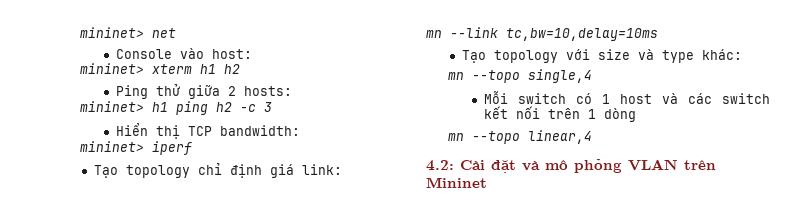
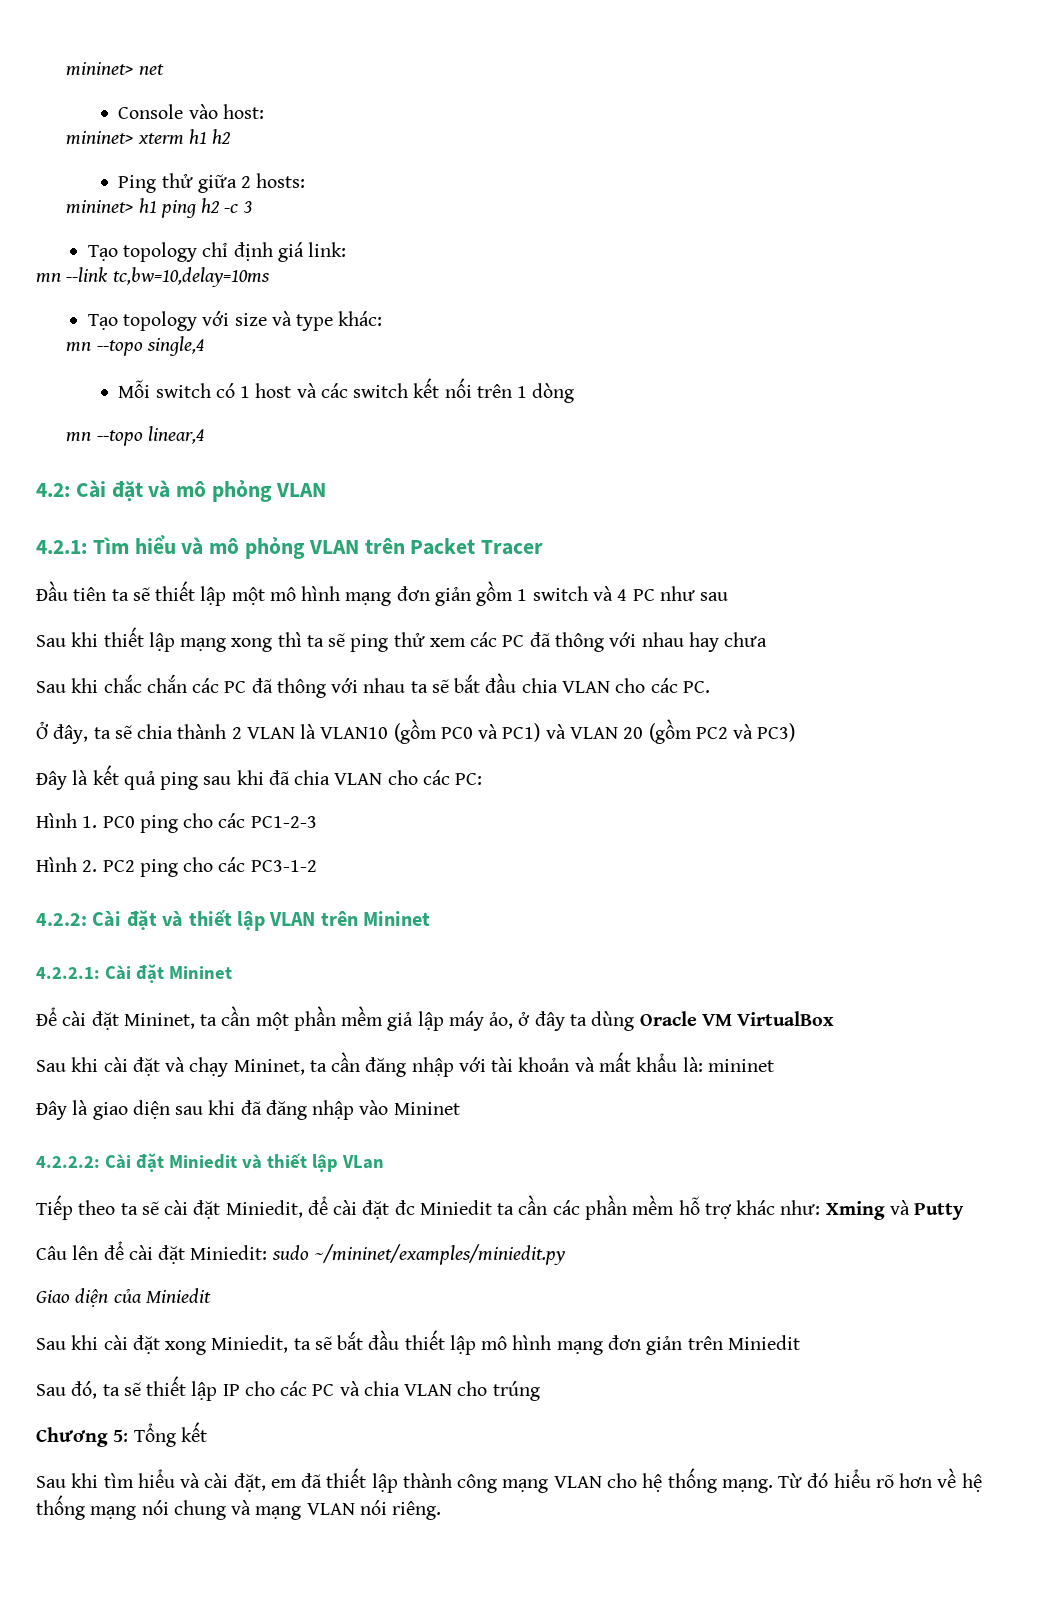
- Hiển thị TCP bandwidth:
- mininet> iperf
- 4.2: Cài đặt và mô phỏng VLAN trên Mininet
+ 4.2: Cài đặt và mô phỏng VLAN
+ 4.2.1: Tìm hiểu và mô phỏng VLAN trên Packet Tracer
+ Đầu tiên ta sẽ thiết lập một mô hình mạng đơn giản gồm 1 switch và 4 PC như sau
+ Sau khi thiết lập mạng xong thì ta sẽ ping thử xem các PC đã thông với nhau hay chưa
+ Sau khi chắc chắn các PC đã thông với nhau ta sẽ bắt đầu chia VLAN cho các PC.
+ Ở đây, ta sẽ chia thành 2 VLAN là VLAN10 (gồm PC0 và PC1) và VLAN 20 (gồm PC2 và PC3)
+ Đây là kết quả ping sau khi đã chia VLAN cho các PC:
+ Hình 1. PC0 ping cho các PC1-2-3
+ Hình 2. PC2 ping cho các PC3-1-2
+ 4.2.2: Cài đặt và thiết lập VLAN trên Mininet
+ 4.2.2.1: Cài đặt Mininet
+ Để cài đặt Mininet, ta cần một phần mềm giả lập máy ảo, ở đây ta dùng Oracle VM VirtualBox
+ Sau khi cài đặt và chạy Mininet, ta cần đăng nhập với tài khoản và mất khẩu là: mininet
+ Đây là giao diện sau khi đã đăng nhập vào Mininet
+ 4.2.2.2: Cài đặt Miniedit và thiết lập VLan
+ Tiếp theo ta sẽ cài đặt Miniedit, để cài đặt đc Miniedit ta cần các phần mềm hỗ trợ khác như: Xming và Putty
+ Câu lên để cài đặt Miniedit: sudo ~/mininet/examples/miniedit.py
+ Giao diện của Miniedit
+ Sau khi cài đặt xong Miniedit, ta sẽ bắt đầu thiết lập mô hình mạng đơn giản trên Miniedit
+ Sau đó, ta sẽ thiết lập IP cho các PC và chia VLAN cho trúng
+ Chương 5: Tổng kết
+ Sau khi tìm hiểu và cài đặt, em đã thiết lập thành công mạng VLAN cho hệ thống mạng. Từ đó hiểu rõ hơn về hệ thống mạng nói chung và mạng VLAN nói riêng.

